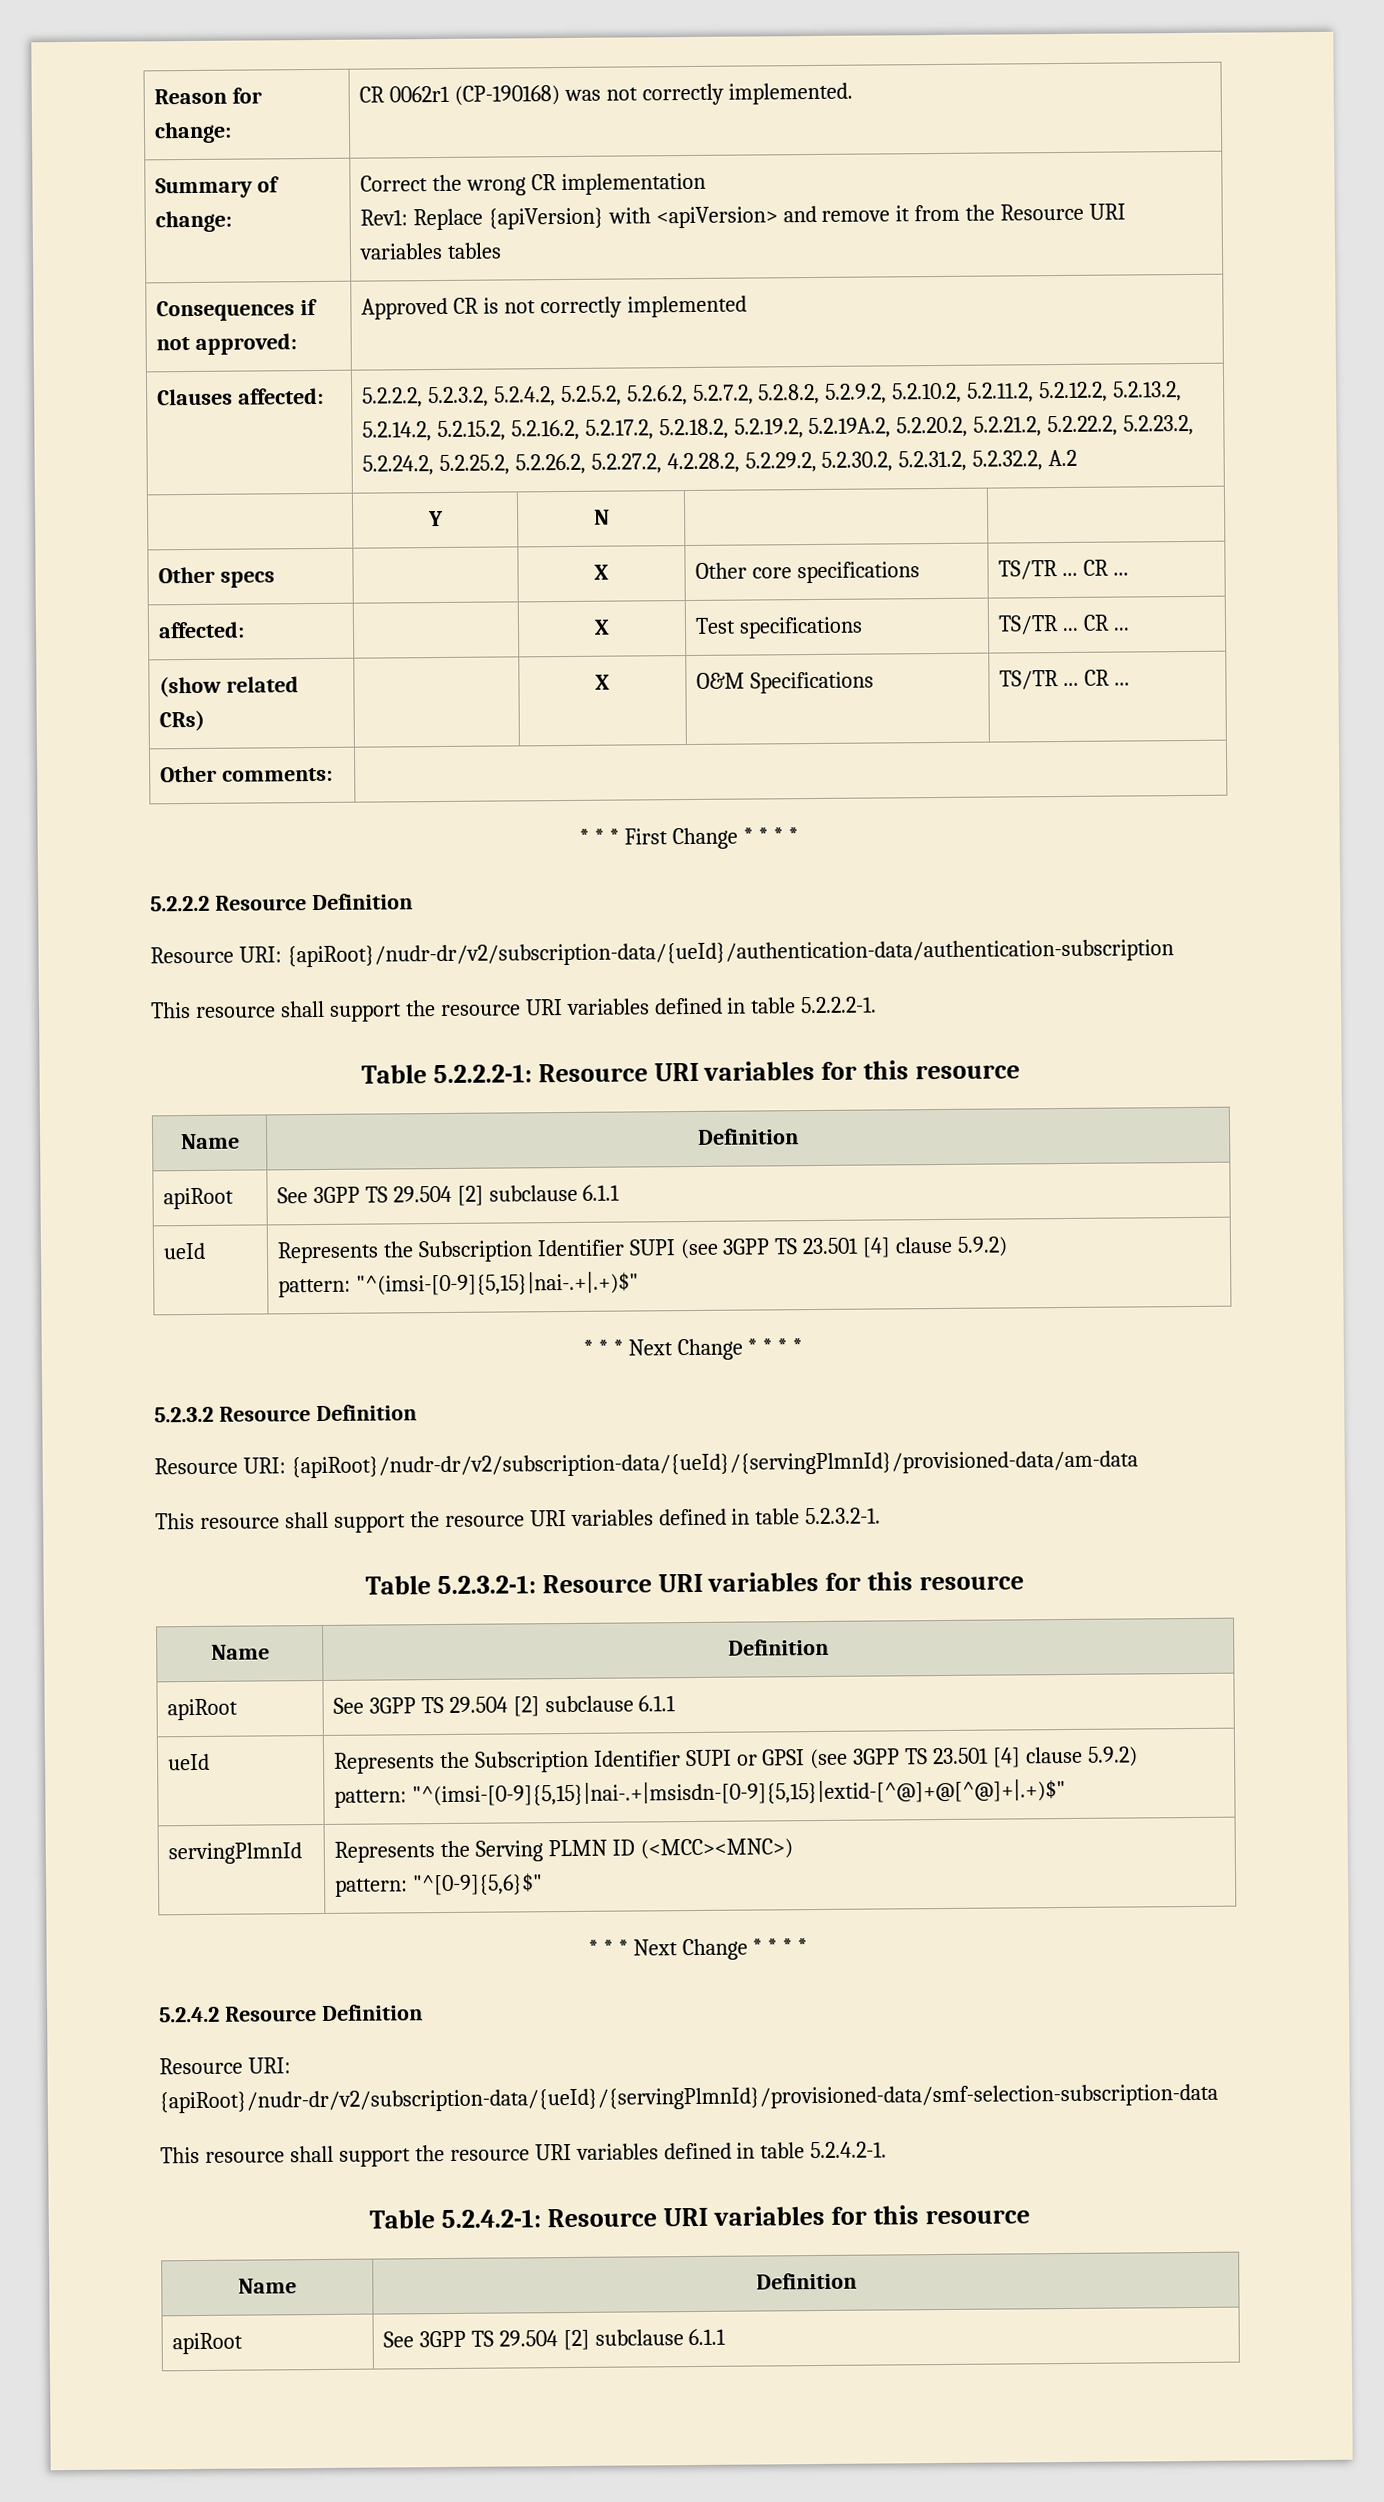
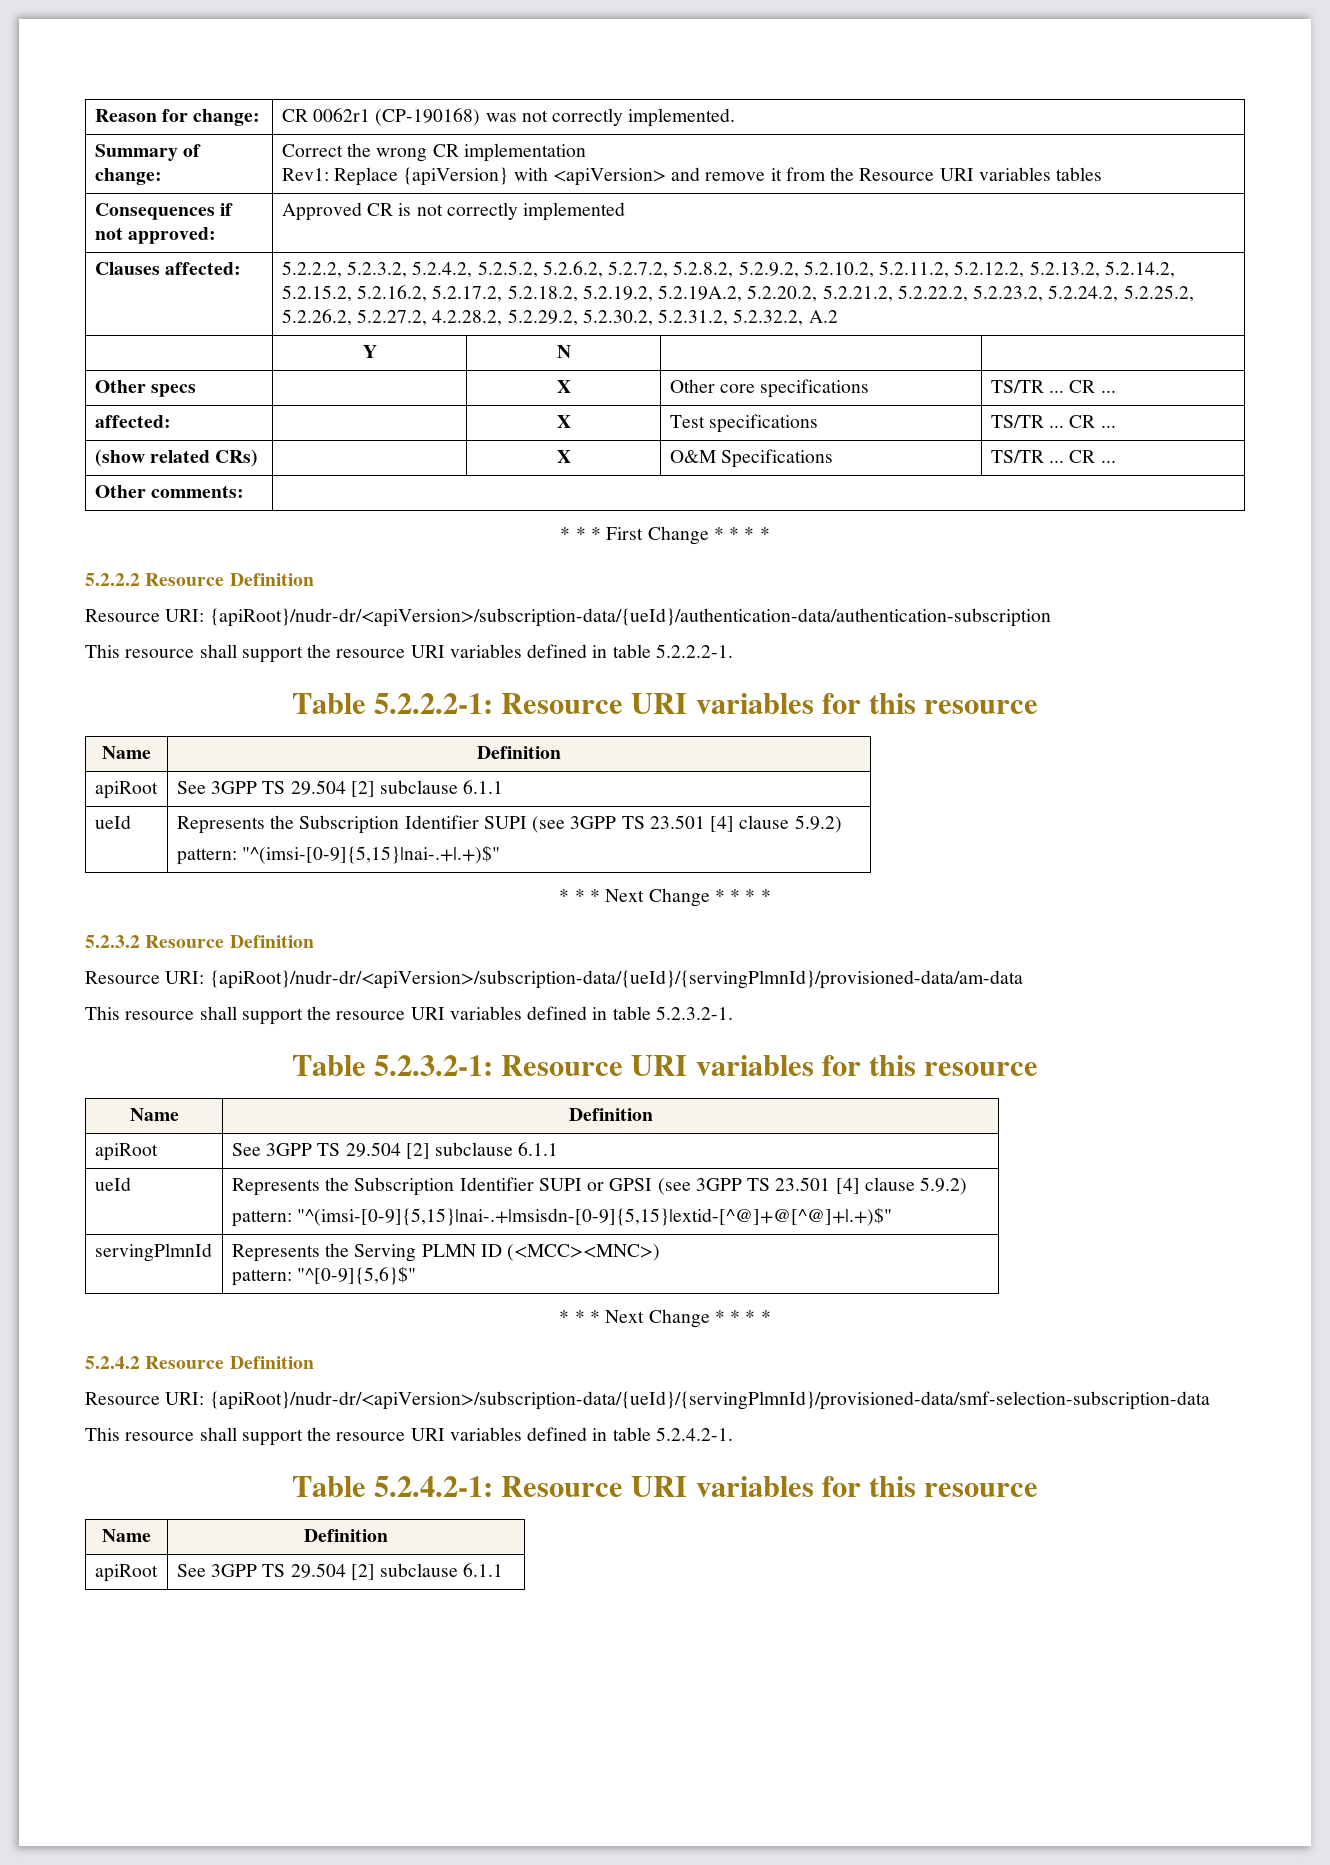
- Resource URI: {apiRoot}/nudr-dr/v2/subscription-data/{ueId}/authentication-data/authentication-subscription
+ Resource URI: {apiRoot}/nudr-dr/<apiVersion>/subscription-data/{ueId}/authentication-data/authentication-subscription
- Resource URI: {apiRoot}/nudr-dr/v2/subscription-data/{ueId}/{servingPlmnId}/provisioned-data/am-data
+ Resource URI: {apiRoot}/nudr-dr/<apiVersion>/subscription-data/{ueId}/{servingPlmnId}/provisioned-data/am-data
- Resource URI: {apiRoot}/nudr-dr/v2/subscription-data/{ueId}/{servingPlmnId}/provisioned-data/smf-selection-subscription-data
+ Resource URI: {apiRoot}/nudr-dr/<apiVersion>/subscription-data/{ueId}/{servingPlmnId}/provisioned-data/smf-selection-subscription-data

